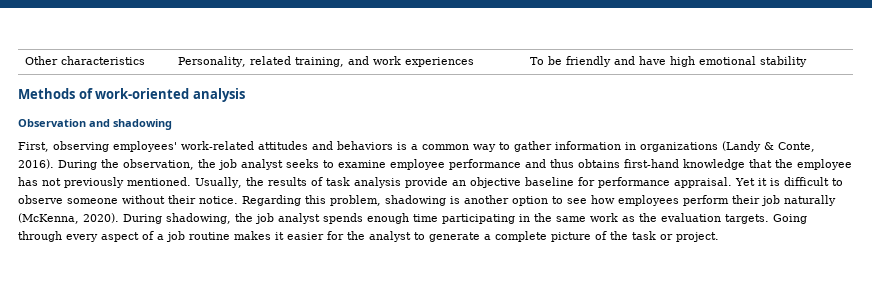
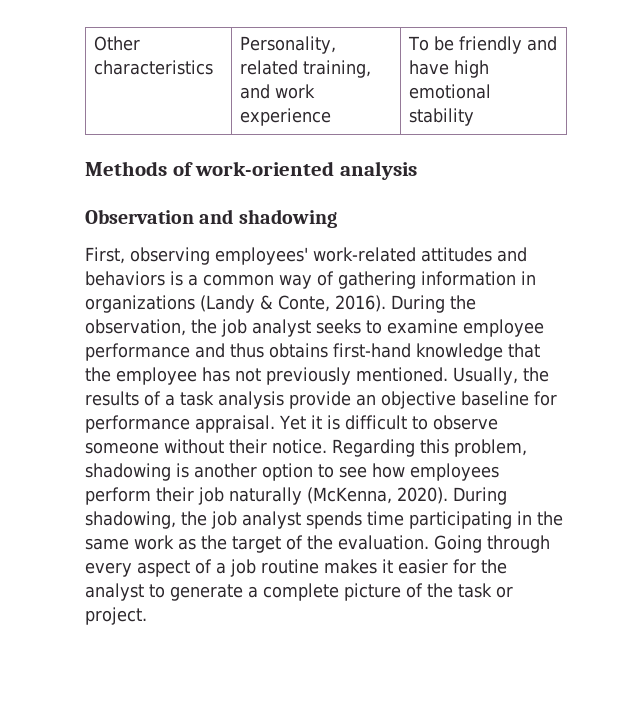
- Other characteristics | Personality, related training, and work experiences | To be friendly and have high emotional stability
+ Other characteristics | Personality, related training, and work experience | To be friendly and have high emotional stability
- First, observing employees' work-related attitudes and behaviors is a common way to gather information in organizations (Landy & Conte, 2016).
+ First, observing employees' work-related attitudes and behaviors is a common way of gathering information in organizations (Landy & Conte, 2016).
- Usually, the results of task analysis provide an objective baseline for performance appraisal.
+ Usually, the results of a task analysis provide an objective baseline for performance appraisal.
- During shadowing, the job analyst spends enough time participating in the same work as the evaluation targets.
+ During shadowing, the job analyst spends time participating in the same work as the target of the evaluation.

